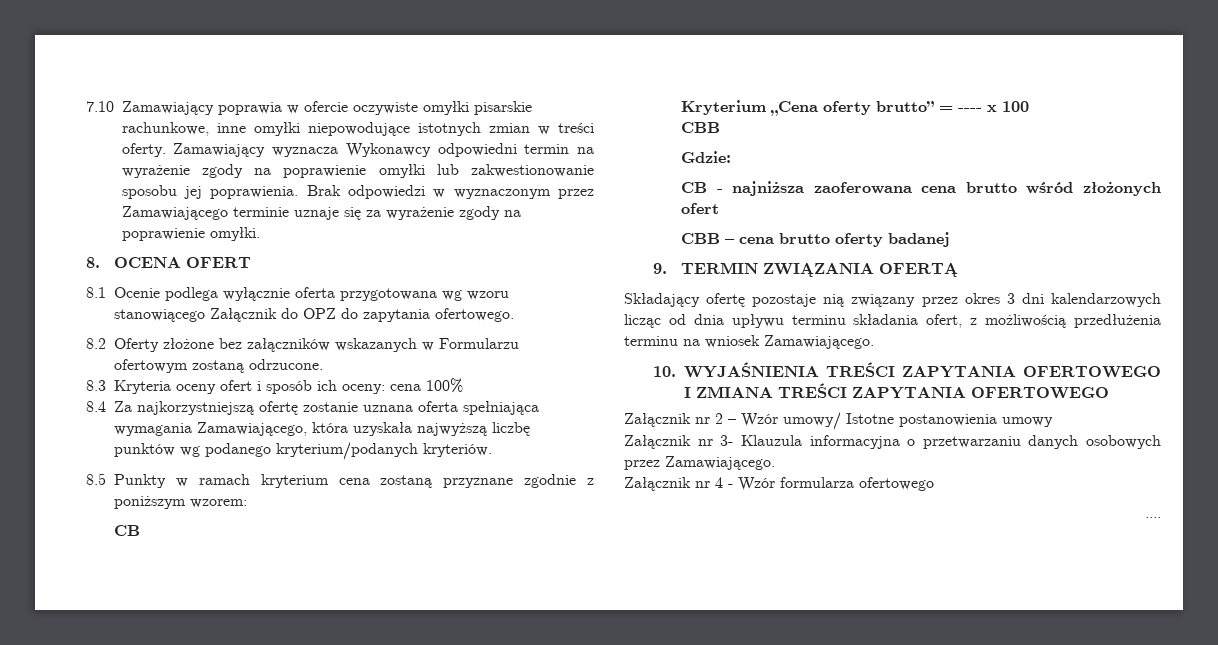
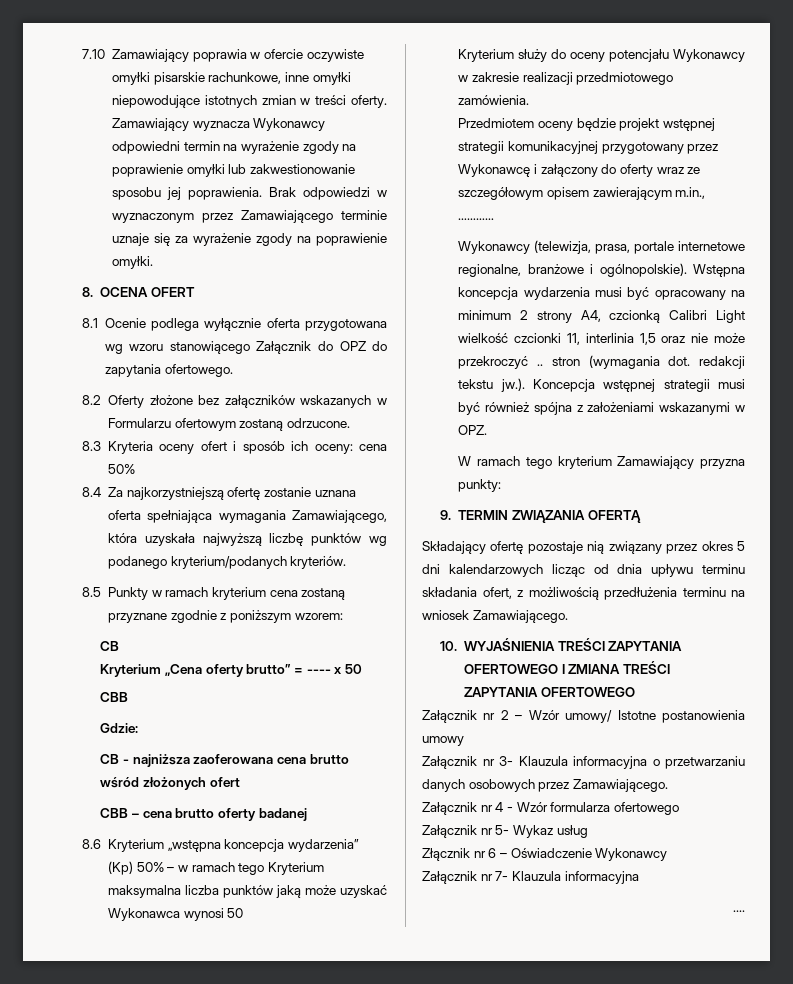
- 8.3 Kryteria oceny ofert i sposób ich oceny: cena 100%
+ 8.3 Kryteria oceny ofert i sposób ich oceny: cena 50%
- Kryterium „Cena oferty brutto” = ---- x 100
+ Kryterium „Cena oferty brutto” = ---- x 50
+ 8.6 Kryterium „wstępna koncepcja wydarzenia” (Kp) 50% – w ramach tego Kryterium maksymalna liczba punktów jaką może uzyskać Wykonawca wynosi 50
+ Kryterium służy do oceny potencjału Wykonawcy w zakresie realizacji przedmiotowego zamówienia.
+ Przedmiotem oceny będzie projekt wstępnej strategii komunikacyjnej przygotowany przez Wykonawcę i załączony do oferty wraz ze szczegółowym opisem zawierającym m.in., …………
+ Wykonawcy (telewizja, prasa, portale internetowe regionalne, branżowe i ogólnopolskie). Wstępna koncepcja wydarzenia musi być opracowany na minimum 2 strony A4, czcionką Calibri Light wielkość czcionki 11, interlinia 1,5 oraz nie może przekroczyć .. stron (wymagania dot. redakcji tekstu jw.). Koncepcja wstępnej strategii musi być również spójna z założeniami wskazanymi w OPZ.
+ W ramach tego kryterium Zamawiający przyzna punkty:
- Składający ofertę pozostaje nią związany przez okres 3 dni kalendarzowych licząc od dnia upływu terminu składania ofert, z możliwością przedłużenia terminu na wniosek Zamawiającego.
+ Składający ofertę pozostaje nią związany przez okres 5 dni kalendarzowych licząc od dnia upływu terminu składania ofert, z możliwością przedłużenia terminu na wniosek Zamawiającego.
+ Załącznik nr 5- Wykaz usług
+ Złącznik nr 6 – Oświadczenie Wykonawcy
+ Załącznik nr 7- Klauzula informacyjna

